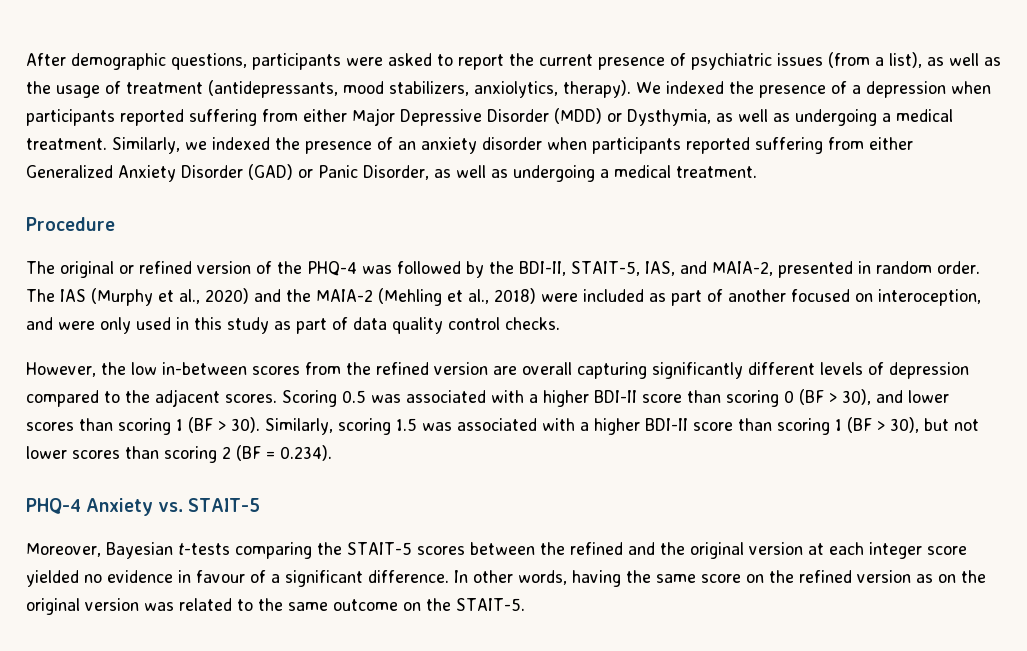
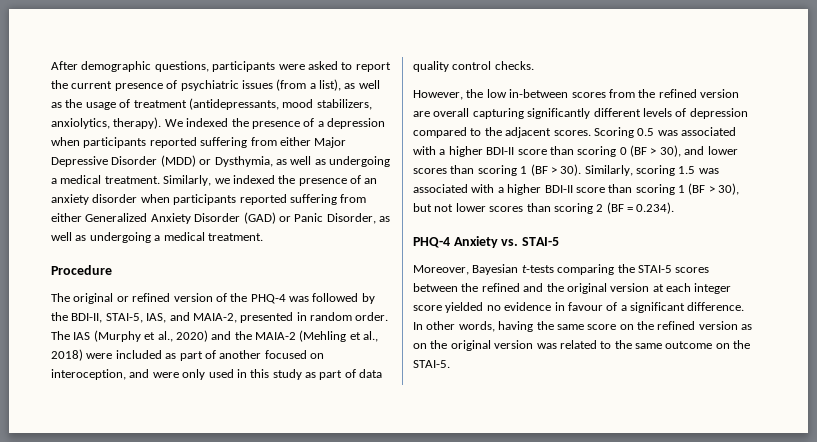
- The original or refined version of the PHQ-4 was followed by the BDI-II, STAIT-5, IAS, and MAIA-2, presented in random order.
+ The original or refined version of the PHQ-4 was followed by the BDI-II, STAI-5, IAS, and MAIA-2, presented in random order.
- PHQ-4 Anxiety vs. STAIT-5
+ PHQ-4 Anxiety vs. STAI-5
- Moreover, Bayesian t-tests comparing the STAIT-5 scores between the refined and the original version at each integer score yielded no evidence in favour of a significant difference.
+ Moreover, Bayesian t-tests comparing the STAI-5 scores between the refined and the original version at each integer score yielded no evidence in favour of a significant difference.
- In other words, having the same score on the refined version as on the original version was related to the same outcome on the STAIT-5.
+ In other words, having the same score on the refined version as on the original version was related to the same outcome on the STAI-5.

